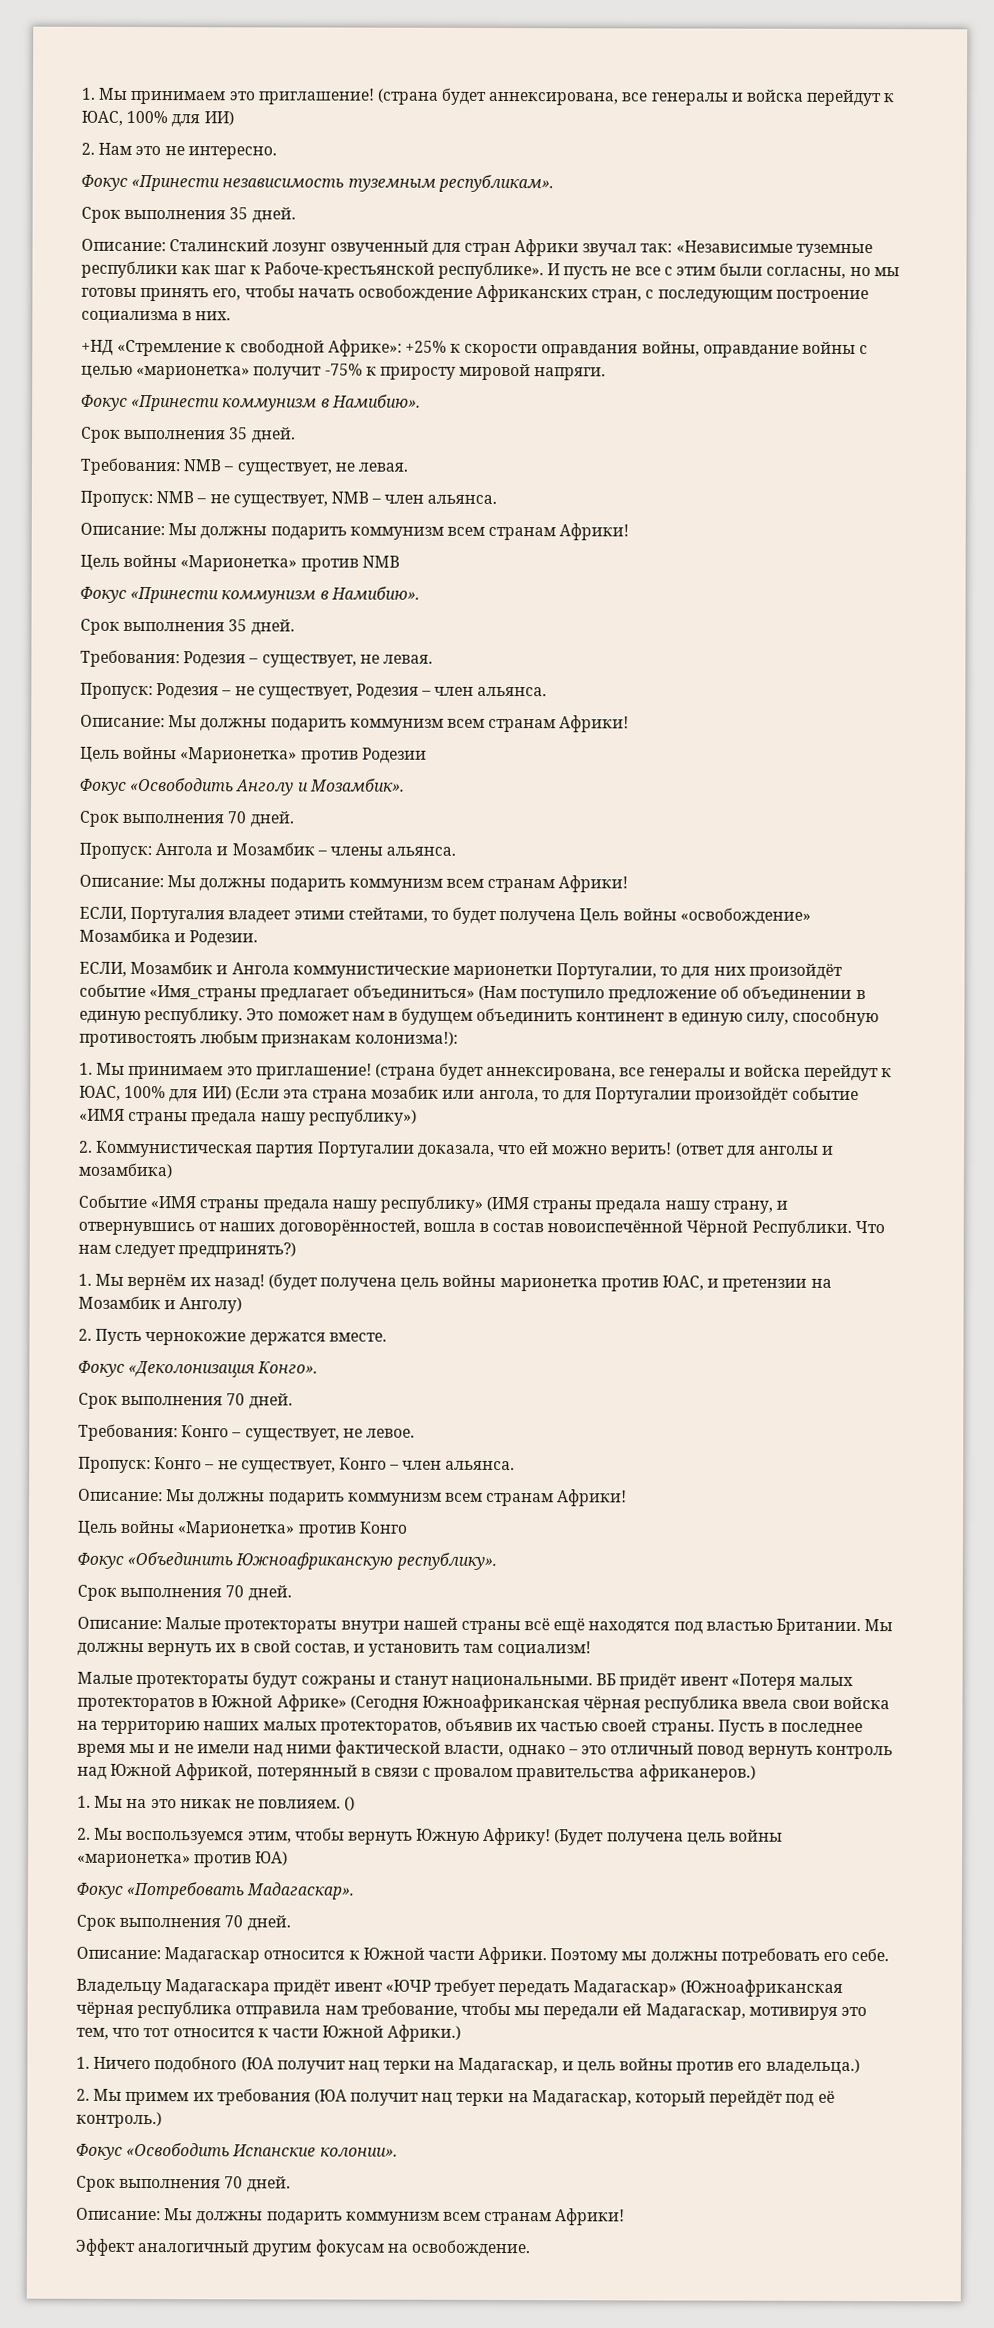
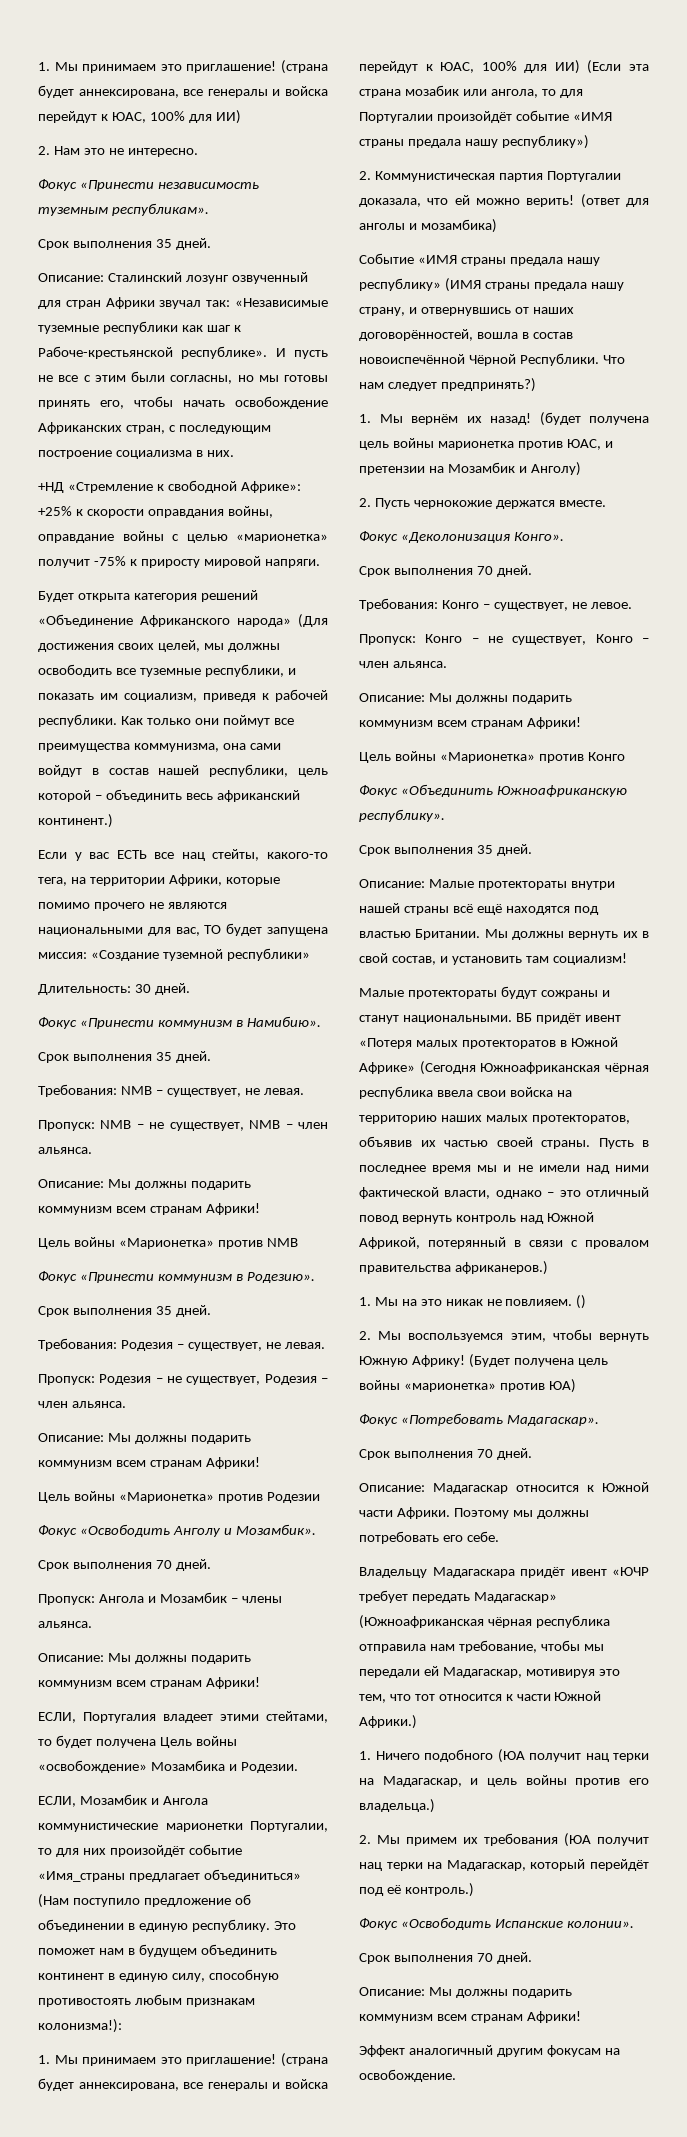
+ Будет открыта категория решений «Объединение Африканского народа» (Для достижения своих целей, мы должны освободить все туземные республики, и показать им социализм, приведя к рабочей республики. Как только они поймут все преимущества коммунизма, она сами войдут в состав нашей республики, цель которой – объединить весь африканский континент.)
+ Если у вас ЕСТЬ все нац стейты, какого-то тега, на территории Африки, которые помимо прочего не являются национальными для вас, ТО будет запущена миссия: «Создание туземной республики»
+ Длительность: 30 дней.
  Цель войны «Марионетка» против NMB
- Фокус «Принести коммунизм в Намибию».
+ Фокус «Принести коммунизм в Родезию».
  Фокус «Объединить Южноафриканскую республику».
- Срок выполнения 70 дней.
+ Срок выполнения 35 дней.

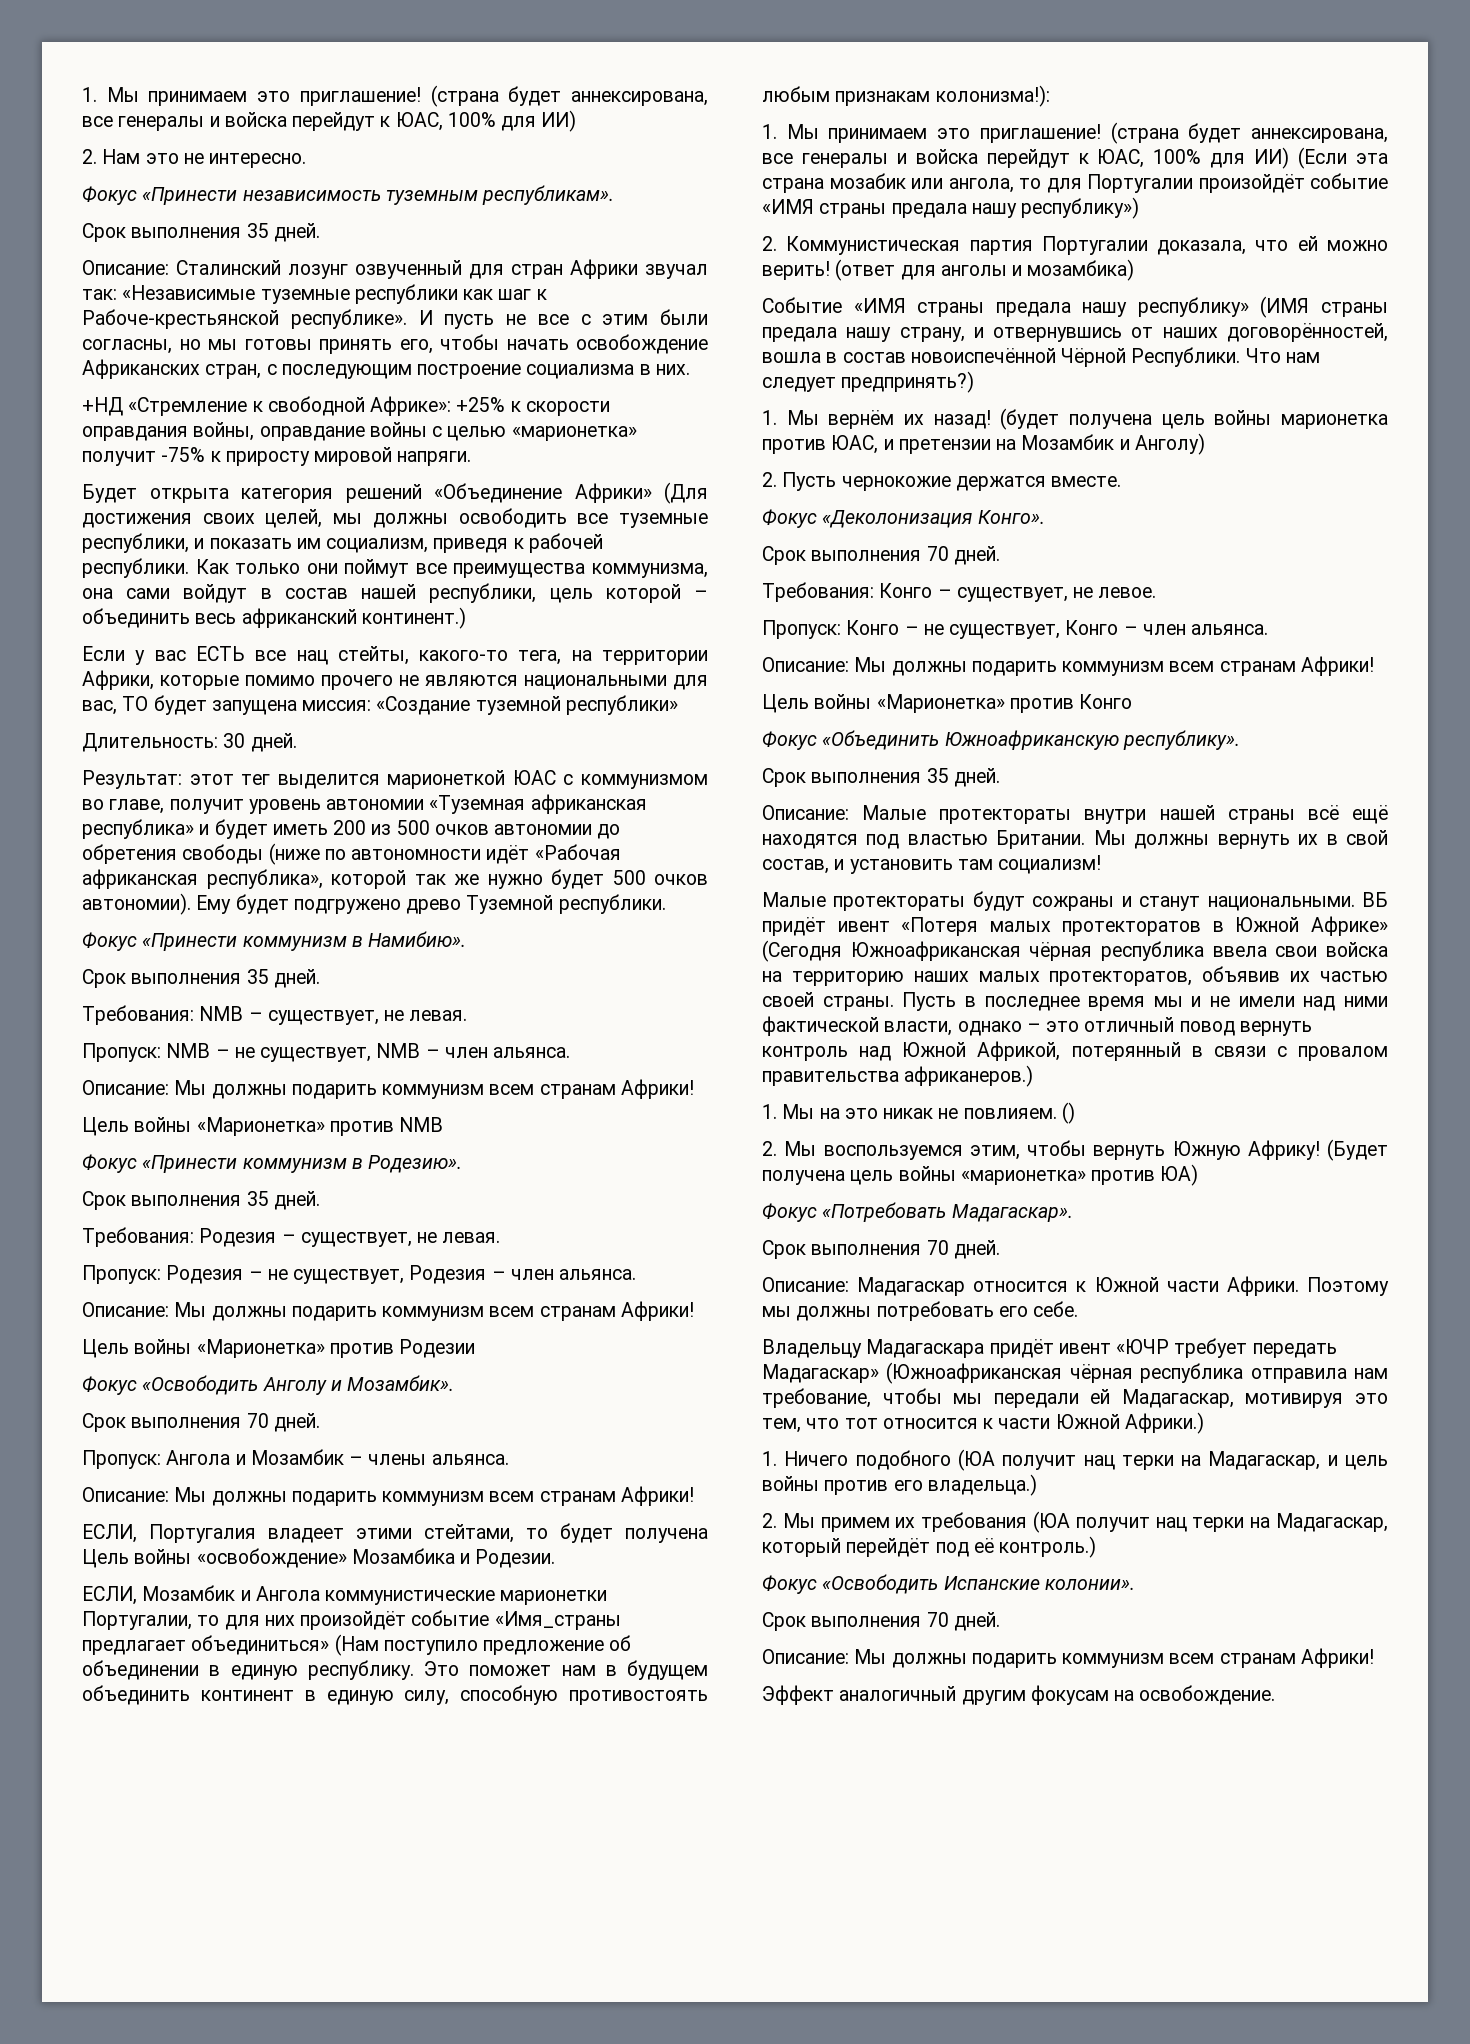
- Будет открыта категория решений «Объединение Африканского народа» (Для достижения своих целей, мы должны освободить все туземные республики, и показать им социализм, приведя к рабочей республики.
+ Будет открыта категория решений «Объединение Африки» (Для достижения своих целей, мы должны освободить все туземные республики, и показать им социализм, приведя к рабочей республики.
+ Результат: этот тег выделится марионеткой ЮАС с коммунизмом во главе, получит уровень автономии «Туземная африканская республика» и будет иметь 200 из 500 очков автономии до обретения свободы (ниже по автономности идёт «Рабочая африканская республика», которой так же нужно будет 500 очков автономии). Ему будет подгружено древо Туземной республики.

